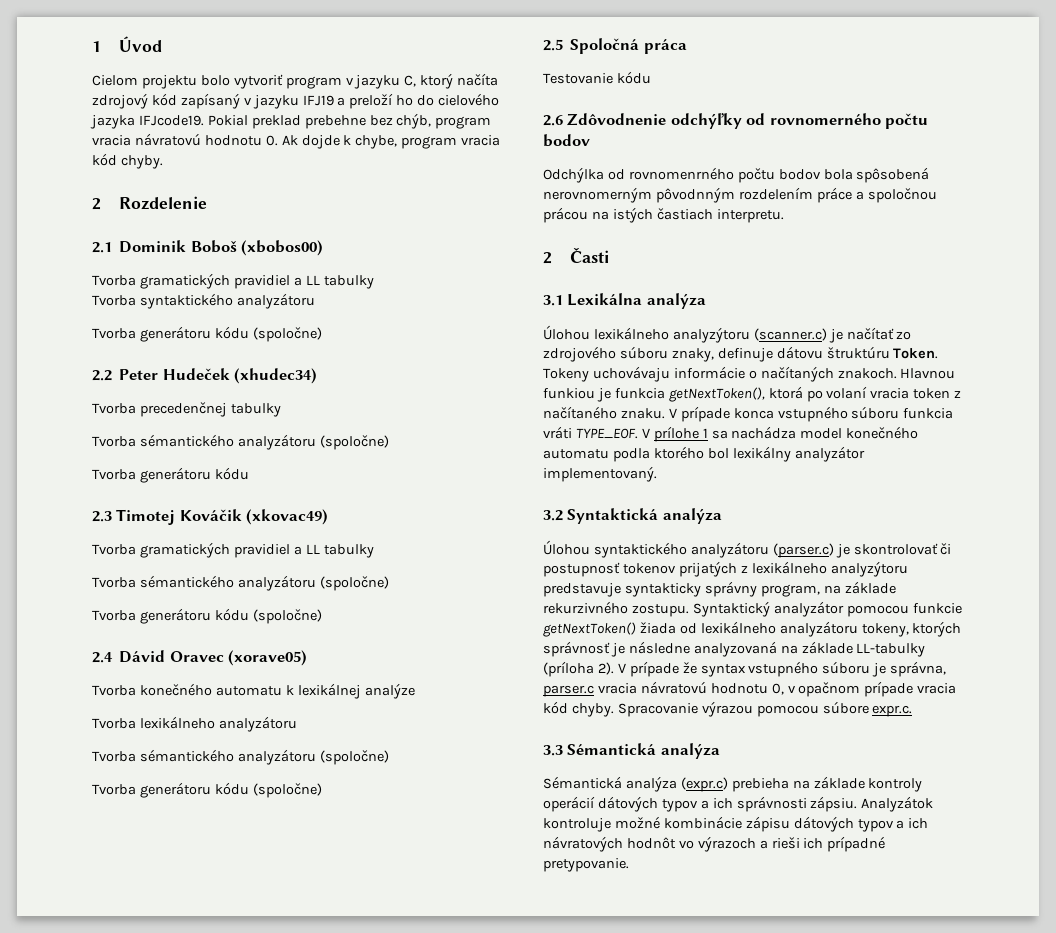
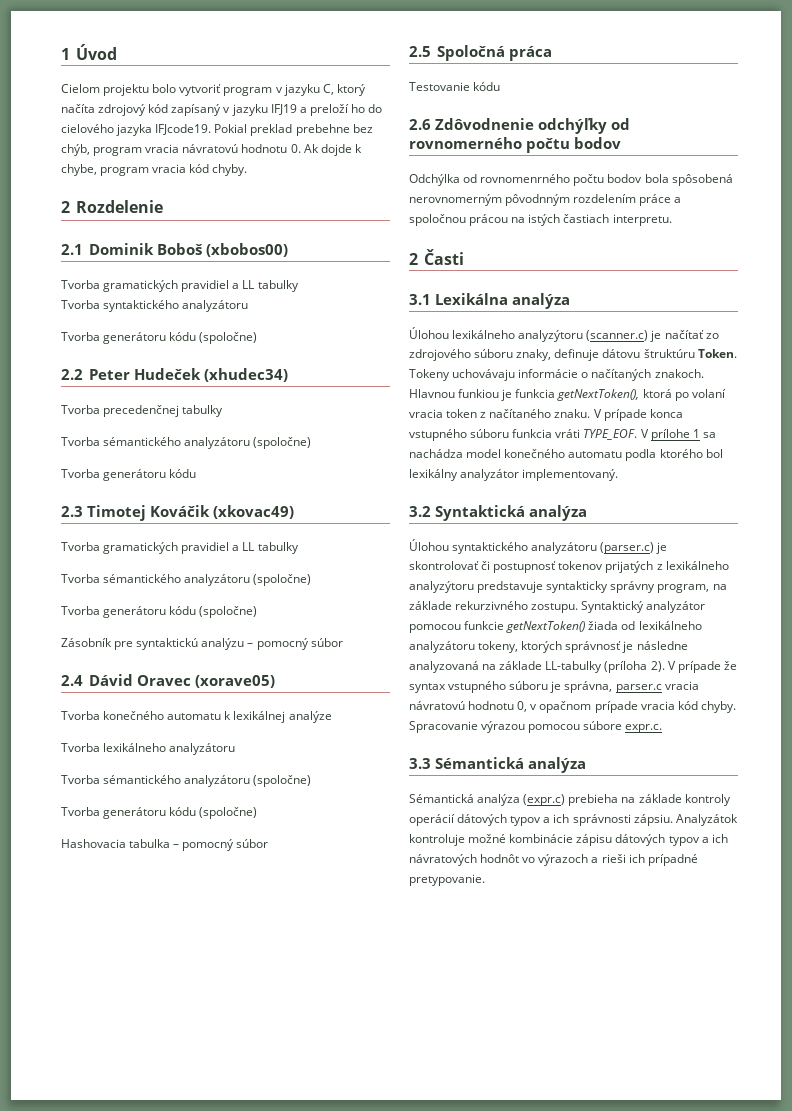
+ Zásobník pre syntaktickú analýzu – pomocný súbor
+ Hashovacia tabulka – pomocný súbor

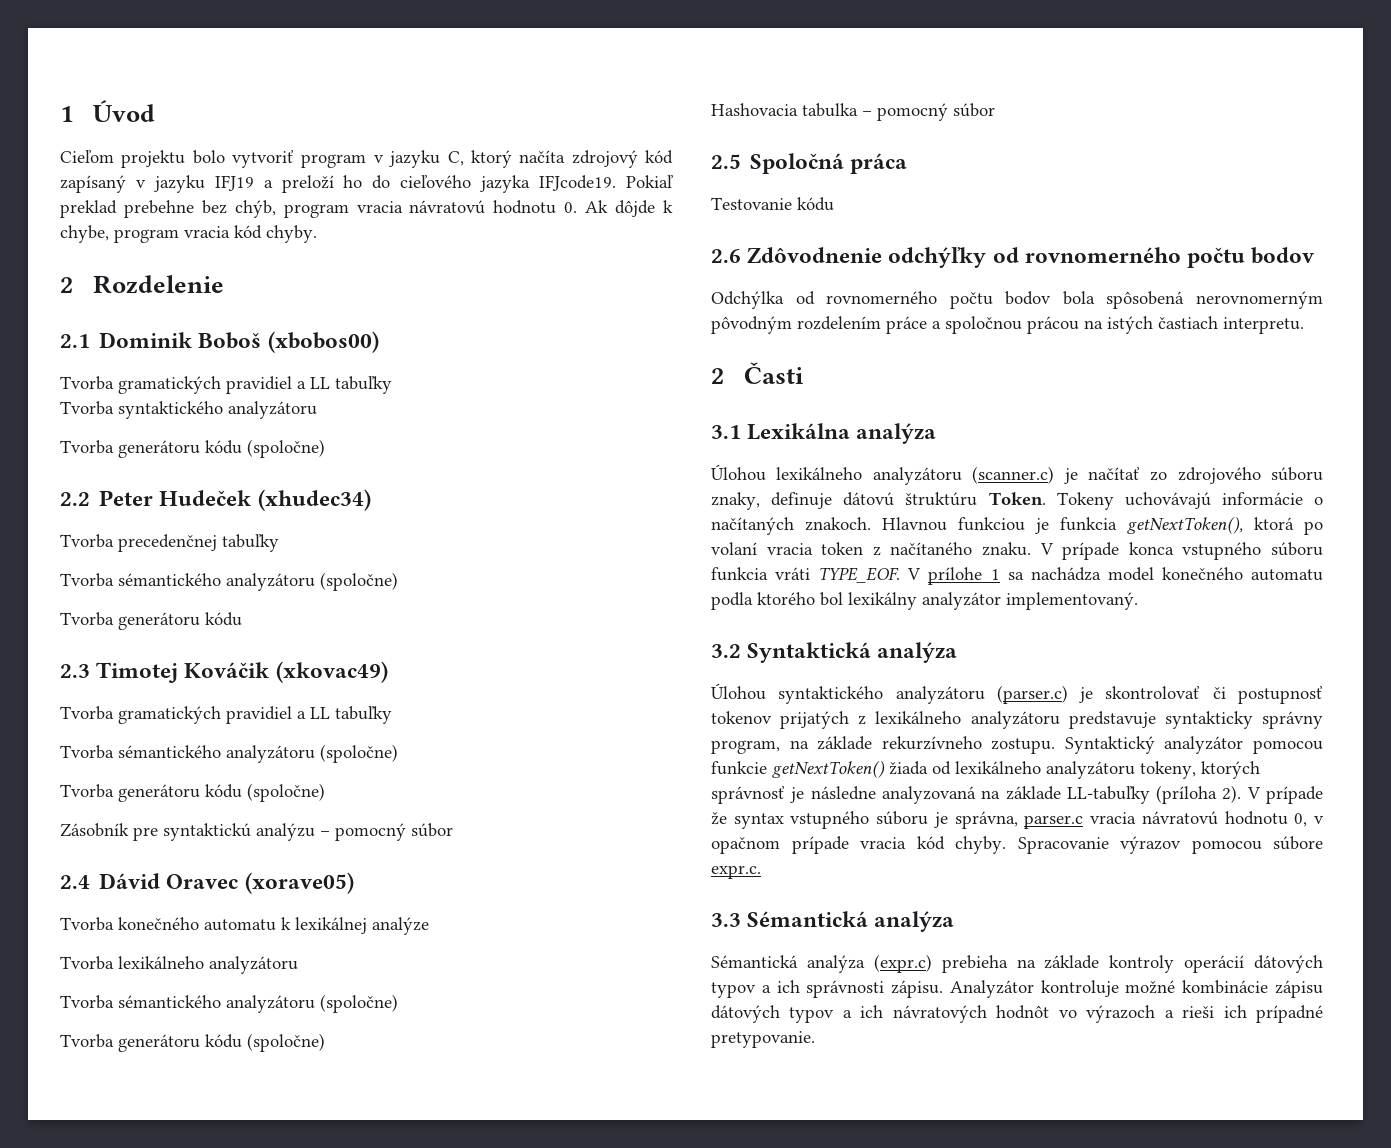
- Cielom projektu bolo vytvoriť program v jazyku C, ktorý načíta zdrojový kód zapísaný v jazyku IFJ19 a preloží ho do cielového jazyka IFJcode19.
+ Cieľom projektu bolo vytvoriť program v jazyku C, ktorý načíta zdrojový kód zapísaný v jazyku IFJ19 a preloží ho do cieľového jazyka IFJcode19.
- Pokial preklad prebehne bez chýb, program vracia návratovú hodnotu 0. Ak dojde k chybe, program vracia kód chyby.
+ Pokiaľ preklad prebehne bez chýb, program vracia návratovú hodnotu 0. Ak dôjde k chybe, program vracia kód chyby.
  2.1 Dominik Boboš (xbobos00)
- Tvorba gramatických pravidiel a LL tabulky
+ Tvorba gramatických pravidiel a LL tabuľky
- Tvorba precedenčnej tabulky
+ Tvorba precedenčnej tabuľky
  2.3 Timotej Kováčik (xkovac49)
- Tvorba gramatických pravidiel a LL tabulky
+ Tvorba gramatických pravidiel a LL tabuľky
- Odchýlka od rovnomenrného počtu bodov bola spôsobená nerovnomerným pôvodnným rozdelením práce a spoločnou prácou na istých častiach interpretu.
+ Odchýlka od rovnomerného počtu bodov bola spôsobená nerovnomerným pôvodným rozdelením práce a spoločnou prácou na istých častiach interpretu.
- Úlohou lexikálneho analyzýtoru (scanner.c) je načítať zo zdrojového súboru znaky, definuje dátovu štruktúru Token.
+ Úlohou lexikálneho analyzátoru (scanner.c) je načítať zo zdrojového súboru znaky, definuje dátovú štruktúru Token.
- Tokeny uchovávaju informácie o načítaných znakoch.
+ Tokeny uchovávajú informácie o načítaných znakoch.
- Hlavnou funkiou je funkcia getNextToken(), ktorá po volaní vracia token z načítaného znaku.
+ Hlavnou funkciou je funkcia getNextToken(), ktorá po volaní vracia token z načítaného znaku.
- Úlohou syntaktického analyzátoru (parser.c) je skontrolovať či postupnosť tokenov prijatých z lexikálneho analyzýtoru predstavuje syntakticky správny program, na základe rekurzivného zostupu.
+ Úlohou syntaktického analyzátoru (parser.c) je skontrolovať či postupnosť tokenov prijatých z lexikálneho analyzátoru predstavuje syntakticky správny program, na základe rekurzívneho zostupu.
- Syntaktický analyzátor pomocou funkcie getNextToken() žiada od lexikálneho analyzátoru tokeny, ktorých správnosť je následne analyzovaná na základe LL-tabulky (príloha 2).
+ Syntaktický analyzátor pomocou funkcie getNextToken() žiada od lexikálneho analyzátoru tokeny, ktorých správnosť je následne analyzovaná na základe LL-tabuľky (príloha 2).
- Spracovanie výrazou pomocou súbore expr.c.
+ Spracovanie výrazov pomocou súbore expr.c.
- Sémantická analýza (expr.c) prebieha na základe kontroly operácií dátových typov a ich správnosti zápsiu. Analyzátok kontroluje možné kombinácie zápisu dátových typov a ich návratových hodnôt vo výrazoch a rieši ich prípadné pretypovanie.
+ Sémantická analýza (expr.c) prebieha na základe kontroly operácií dátových typov a ich správnosti zápisu. Analyzátor kontroluje možné kombinácie zápisu dátových typov a ich návratových hodnôt vo výrazoch a rieši ich prípadné pretypovanie.

